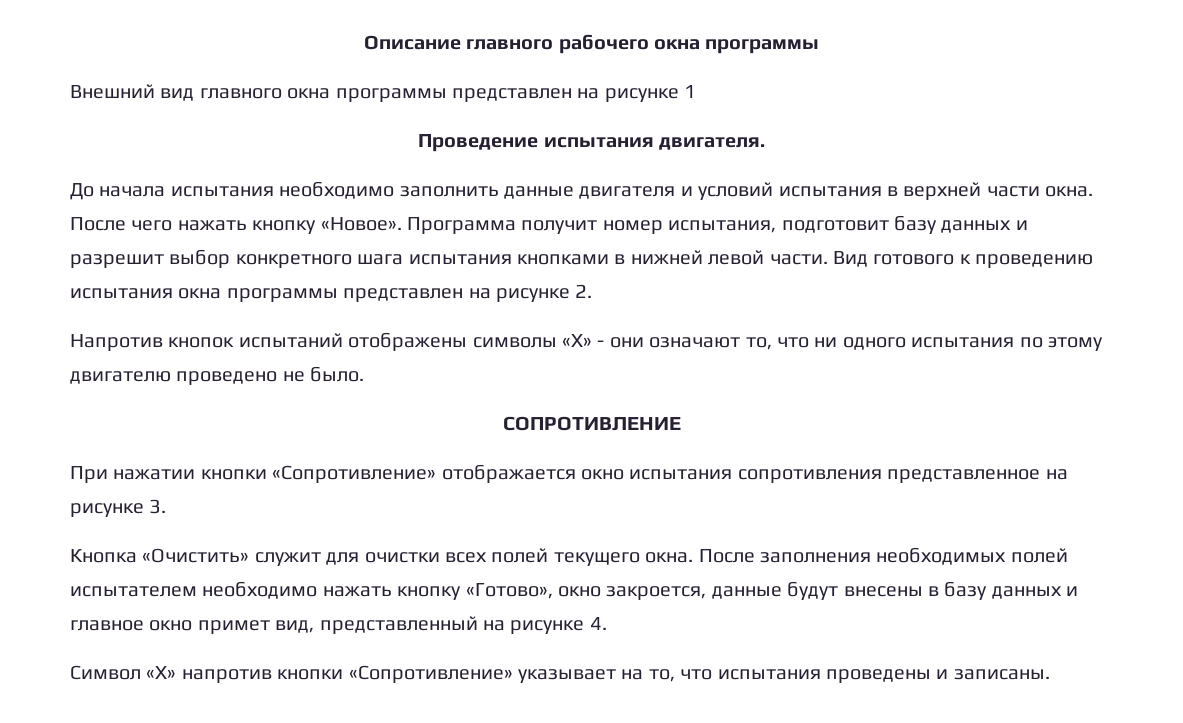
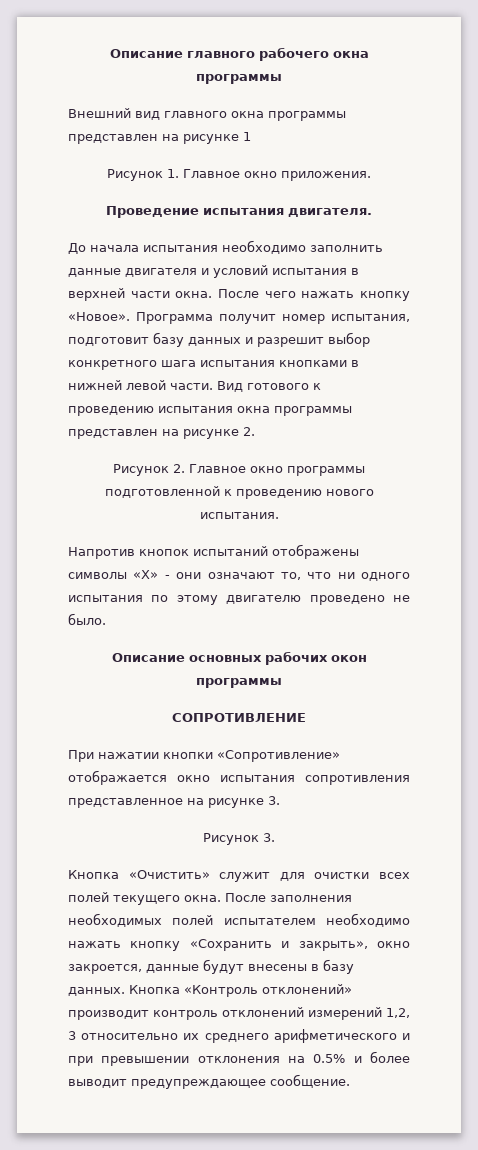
+ Рисунок 1. Главное окно приложения.
+ Рисунок 2. Главное окно программы подготовленной к проведению нового испытания.
+ Описание основных рабочих окон программы
+ Рисунок 3.
- После заполнения необходимых полей испытателем необходимо нажать кнопку «Готово», окно закроется, данные будут внесены в базу данных и главное окно примет вид, представленный на рисунке 4.
- Символ «Х» напротив кнопки «Сопротивление» указывает на то, что испытания проведены и записаны.
+ После заполнения необходимых полей испытателем необходимо нажать кнопку «Сохранить и закрыть», окно закроется, данные будут внесены в базу данных. Кнопка «Контроль отклонений» производит контроль отклонений измерений 1,2, 3 относительно их среднего арифметического и при превышении отклонения на 0.5% и более выводит предупреждающее сообщение.

